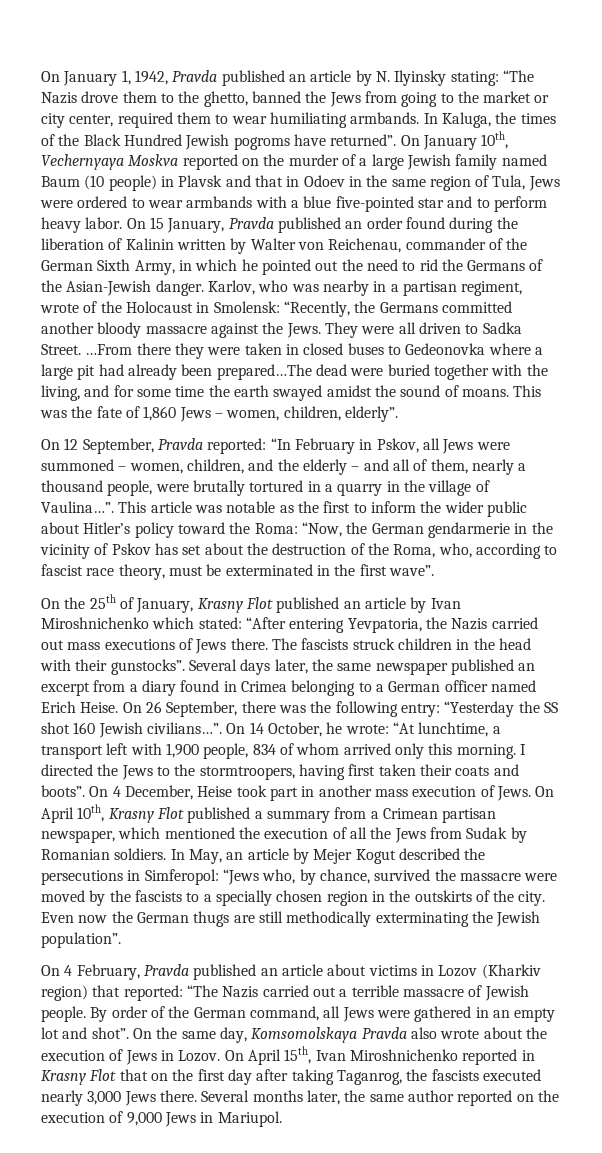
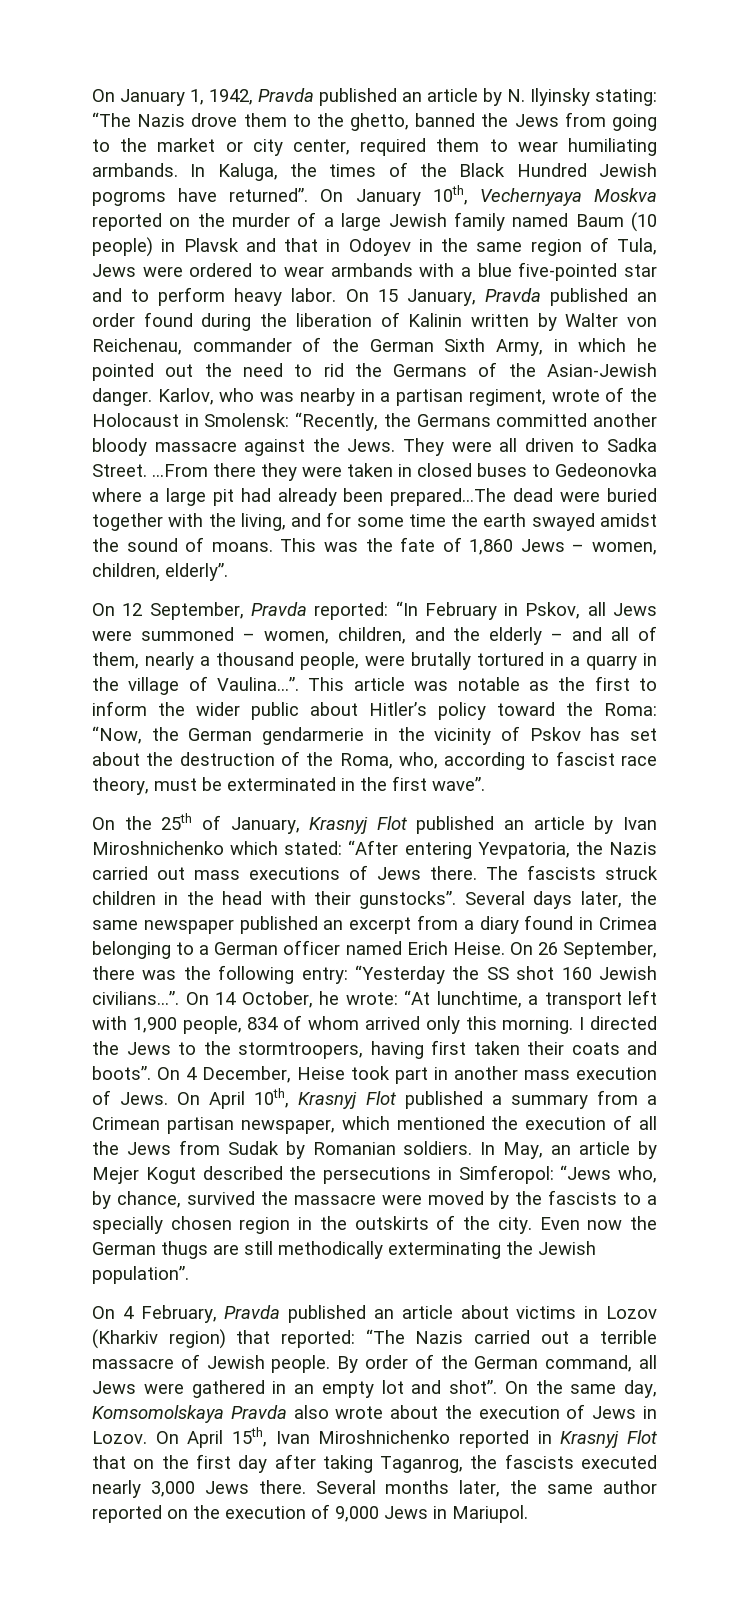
- On January 10th, Vechernyaya Moskva reported on the murder of a large Jewish family named Baum (10 people) in Plavsk and that in Odoev in the same region of Tula, Jews were ordered to wear armbands with a blue five-pointed star and to perform heavy labor.
+ On January 10th, Vechernyaya Moskva reported on the murder of a large Jewish family named Baum (10 people) in Plavsk and that in Odoyev in the same region of Tula, Jews were ordered to wear armbands with a blue five-pointed star and to perform heavy labor.
- On the 25th of January, Krasny Flot published an article by Ivan Miroshnichenko which stated: “After entering Yevpatoria, the Nazis carried out mass executions of Jews there.
+ On the 25th of January, Krasnyj Flot published an article by Ivan Miroshnichenko which stated: “After entering Yevpatoria, the Nazis carried out mass executions of Jews there.
- On April 10th, Krasny Flot published a summary from a Crimean partisan newspaper, which mentioned the execution of all the Jews from Sudak by Romanian soldiers.
+ On April 10th, Krasnyj Flot published a summary from a Crimean partisan newspaper, which mentioned the execution of all the Jews from Sudak by Romanian soldiers.
- On April 15th, Ivan Miroshnichenko reported in Krasny Flot that on the first day after taking Taganrog, the fascists executed nearly 3,000 Jews there.
+ On April 15th, Ivan Miroshnichenko reported in Krasnyj Flot that on the first day after taking Taganrog, the fascists executed nearly 3,000 Jews there.

